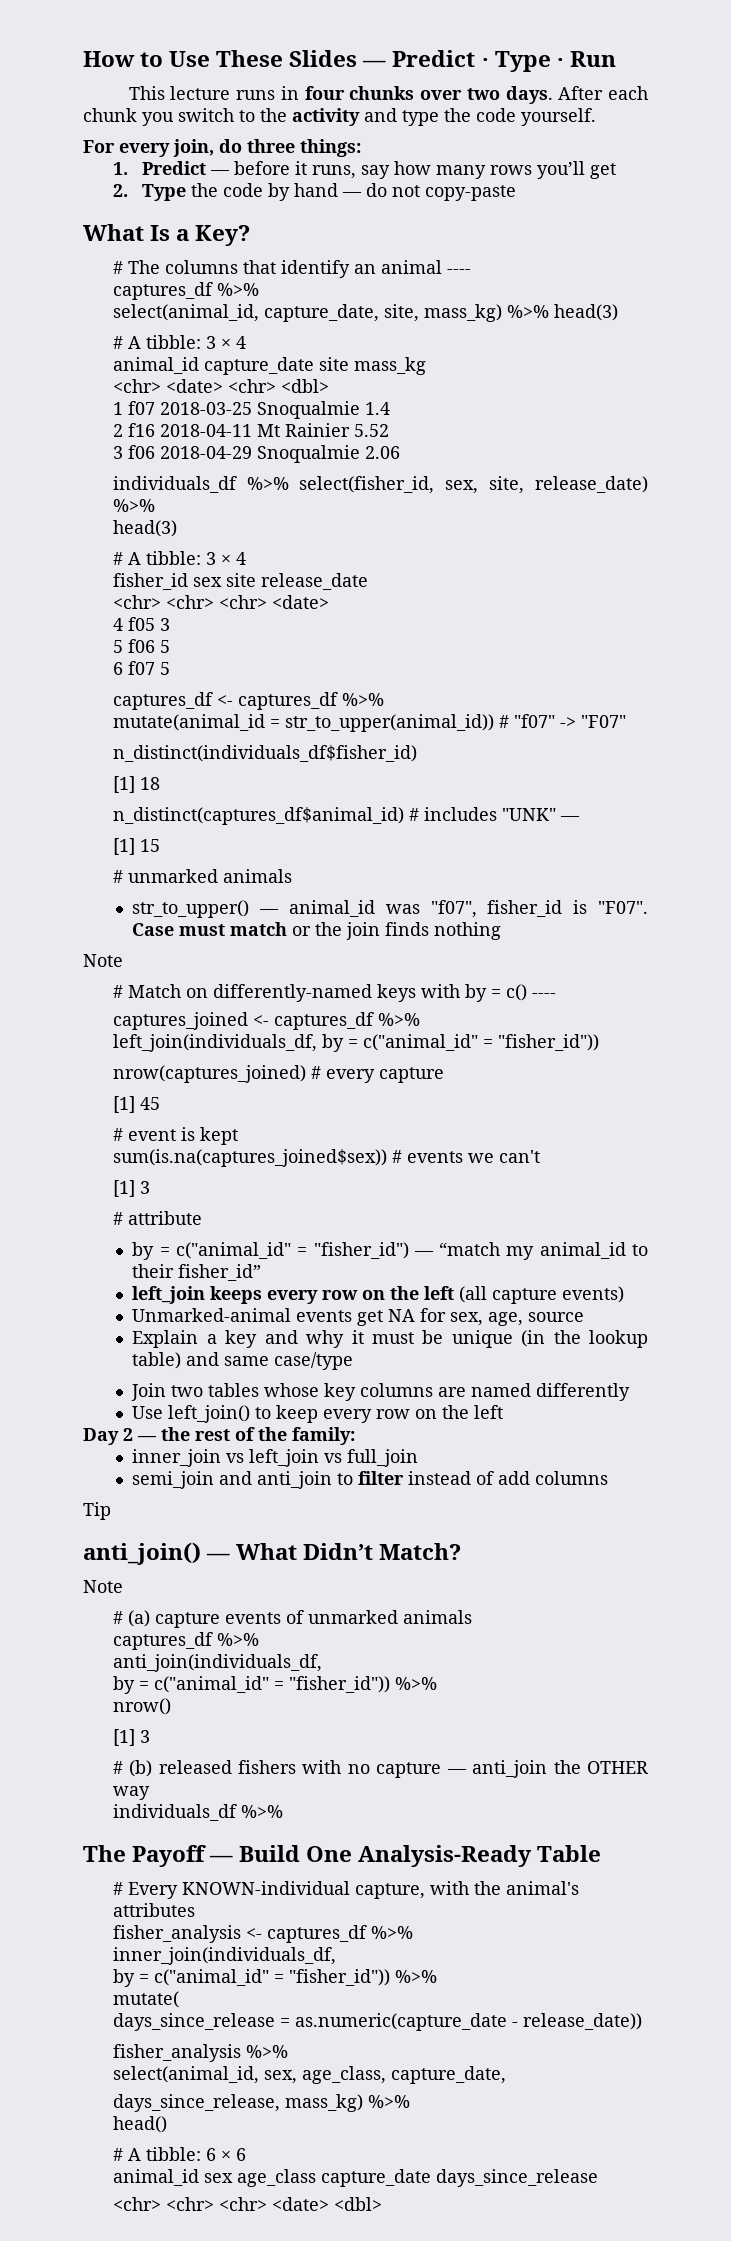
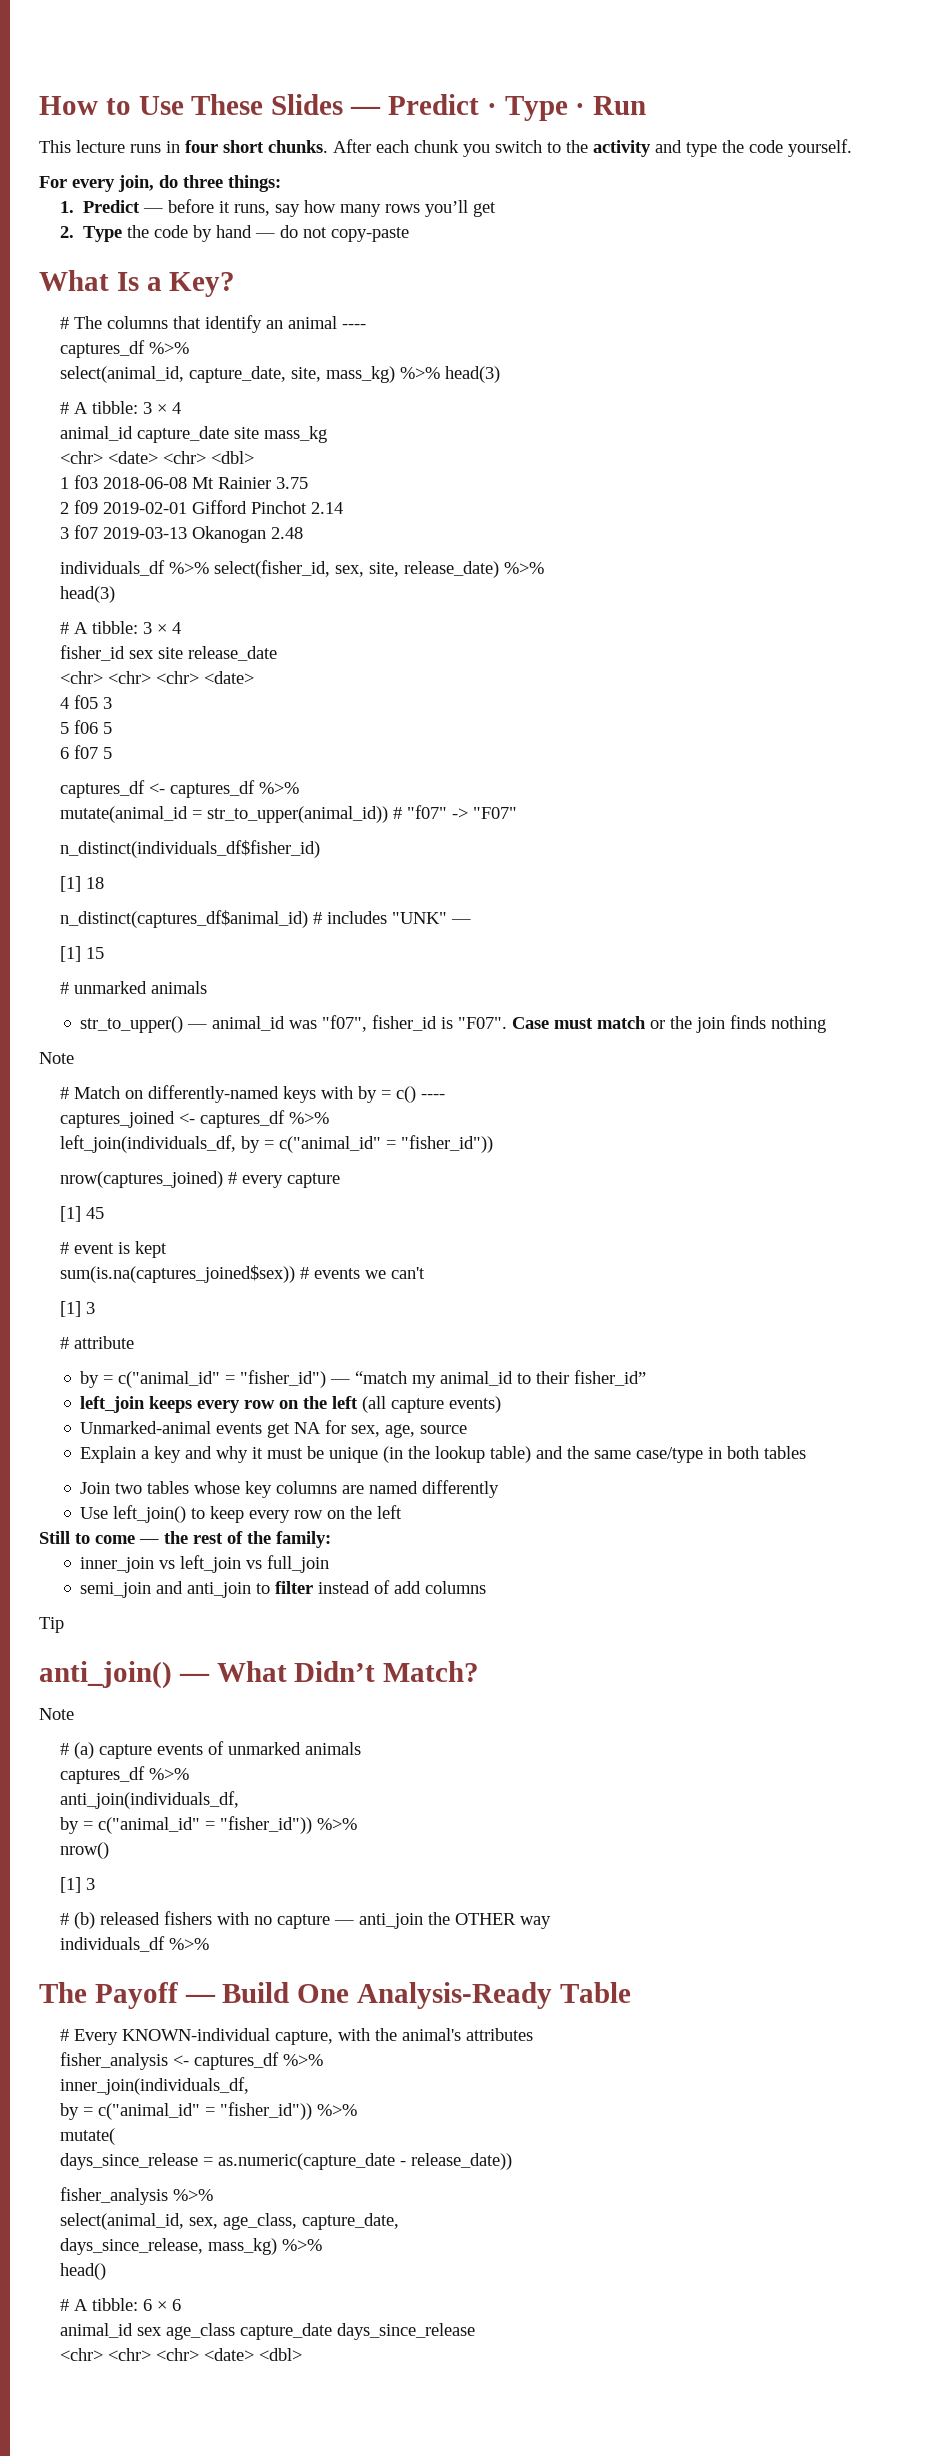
- This lecture runs in four chunks over two days.
+ This lecture runs in four short chunks.
- 1 f07 2018-03-25 Snoqualmie 1.4
- 2 f16 2018-04-11 Mt Rainier 5.52
- 3 f06 2018-04-29 Snoqualmie 2.06
+ 1 f03 2018-06-08 Mt Rainier 3.75
+ 2 f09 2019-02-01 Gifford Pinchot 2.14
+ 3 f07 2019-03-13 Okanogan 2.48
- Explain a key and why it must be unique (in the lookup table) and same case/type
+ Explain a key and why it must be unique (in the lookup table) and the same case/type in both tables
- Day 2 — the rest of the family:
+ Still to come — the rest of the family:

